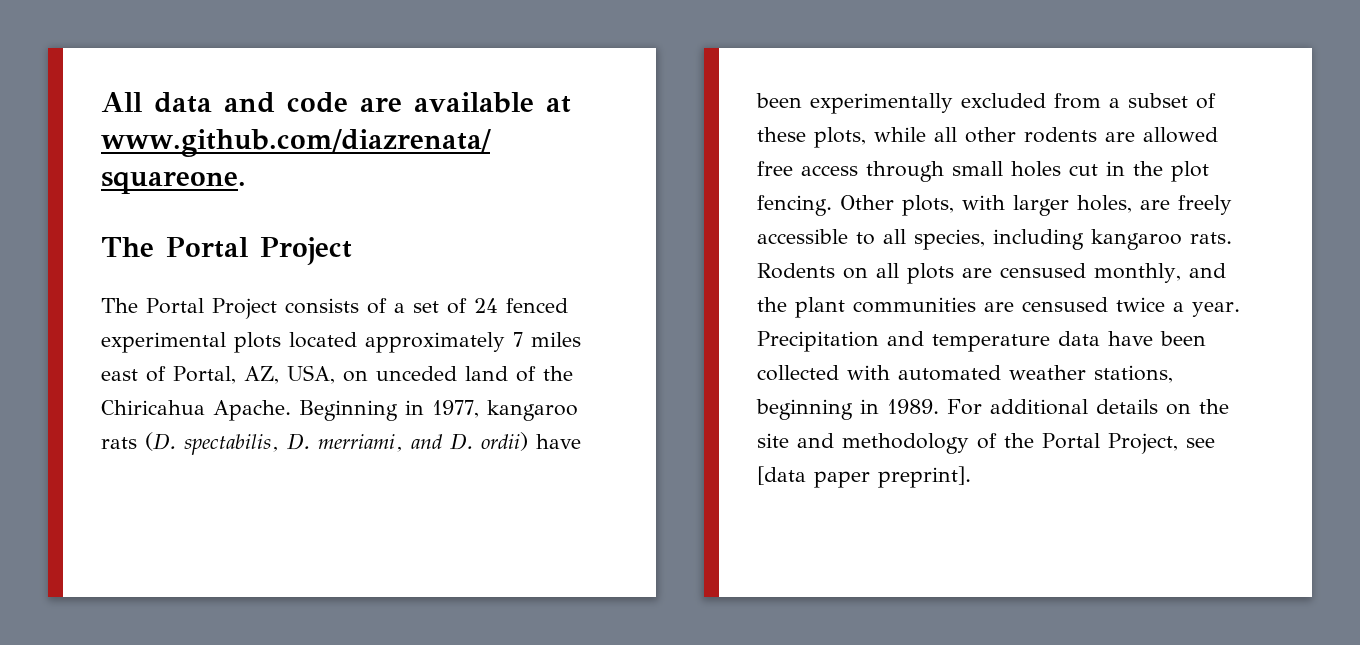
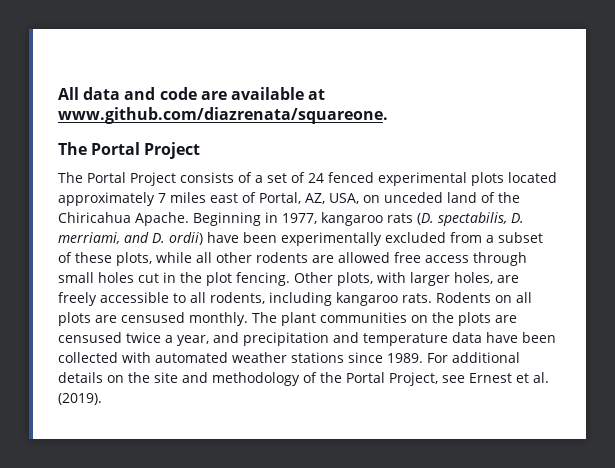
- Other plots, with larger holes, are freely accessible to all species, including kangaroo rats.
+ Other plots, with larger holes, are freely accessible to all rodents, including kangaroo rats.
- Rodents on all plots are censused monthly, and the plant communities are censused twice a year. Precipitation and temperature data have been collected with automated weather stations, beginning in 1989.
+ Rodents on all plots are censused monthly. The plant communities on the plots are censused twice a year, and precipitation and temperature data have been collected with automated weather stations since 1989.
- For additional details on the site and methodology of the Portal Project, see [data paper preprint].
+ For additional details on the site and methodology of the Portal Project, see Ernest et al. (2019).

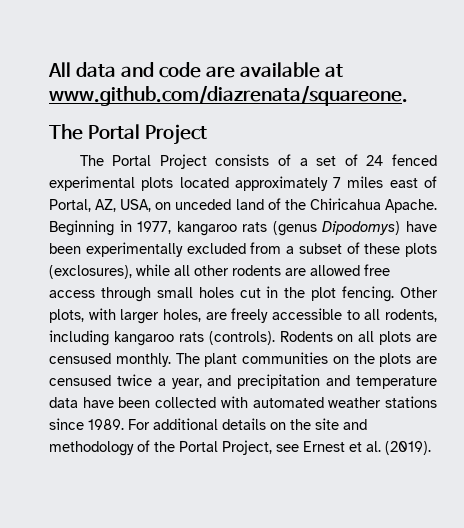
- Beginning in 1977, kangaroo rats (D. spectabilis, D. merriami, and D. ordii) have been experimentally excluded from a subset of these plots, while all other rodents are allowed free access through small holes cut in the plot fencing.
+ Beginning in 1977, kangaroo rats (genus Dipodomys) have been experimentally excluded from a subset of these plots (exclosures), while all other rodents are allowed free access through small holes cut in the plot fencing.
- Other plots, with larger holes, are freely accessible to all rodents, including kangaroo rats.
+ Other plots, with larger holes, are freely accessible to all rodents, including kangaroo rats (controls).

